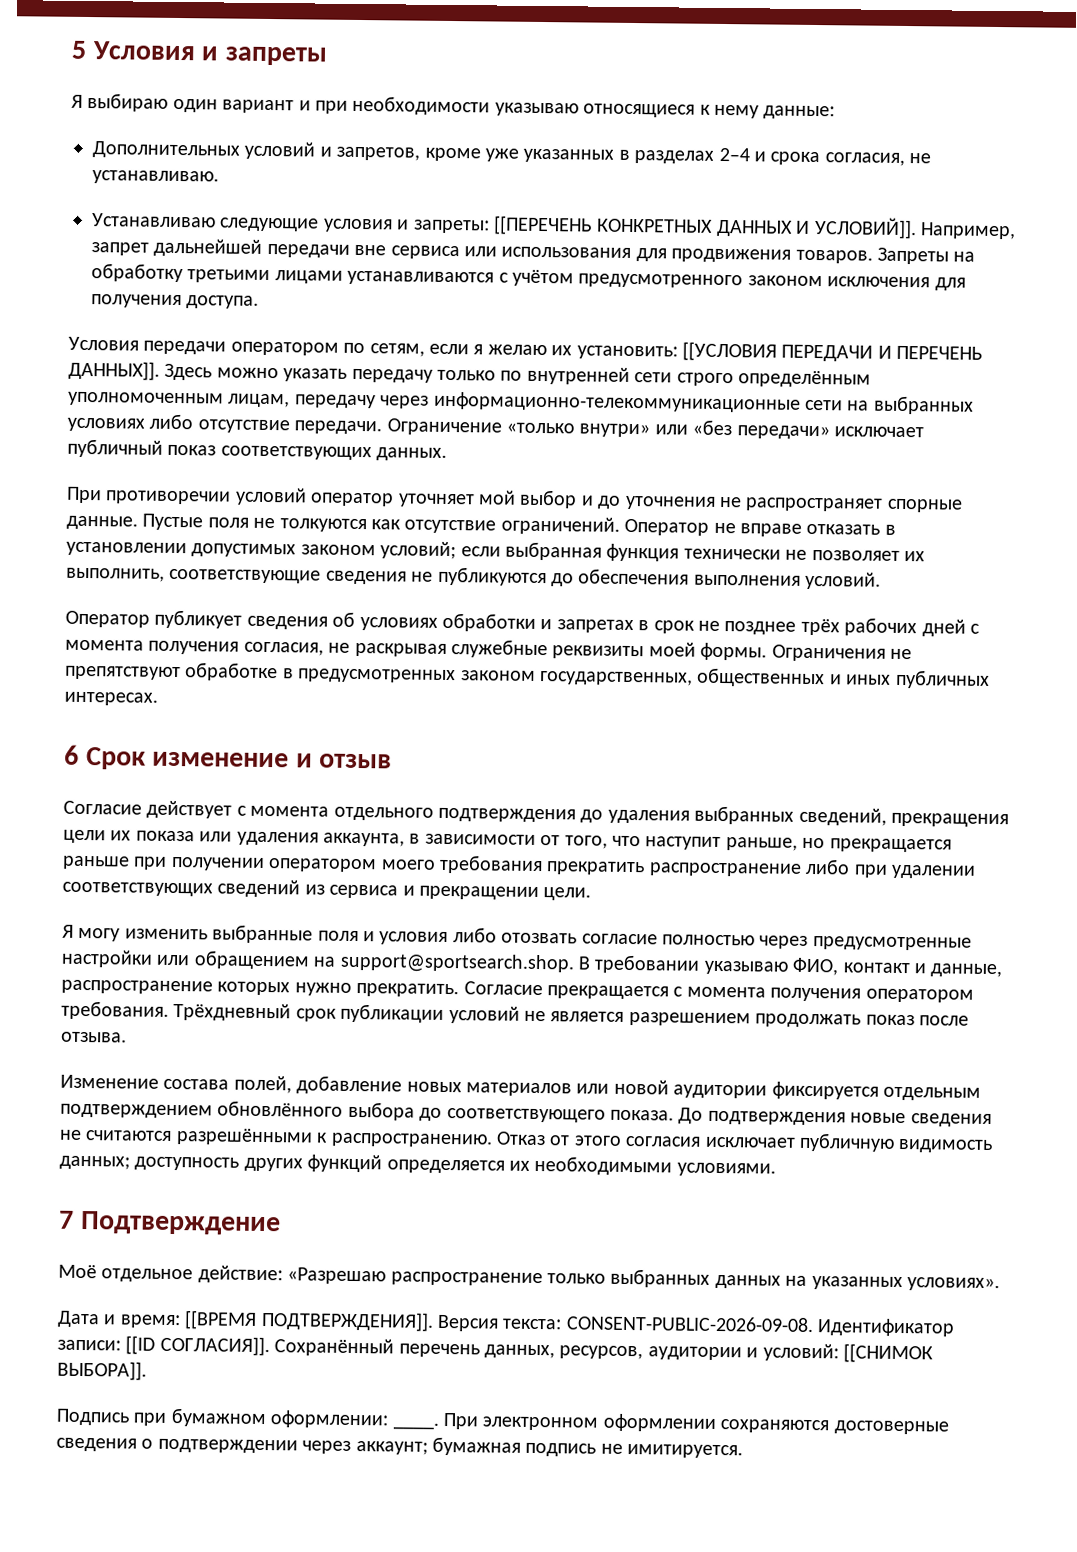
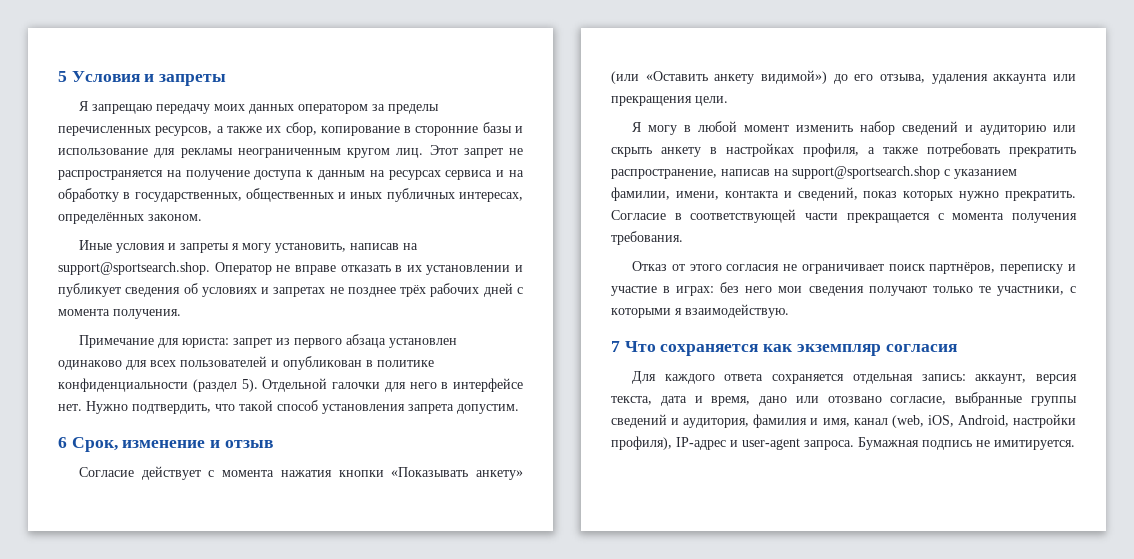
- Я выбираю один вариант и при необходимости указываю относящиеся к нему данные:
- Дополнительных условий и запретов, кроме уже указанных в разделах 2–4 и срока согласия, не устанавливаю.
- Устанавливаю следующие условия и запреты: [[ПЕРЕЧЕНЬ КОНКРЕТНЫХ ДАННЫХ И УСЛОВИЙ]]. Например, запрет дальнейшей передачи вне сервиса или использования для продвижения товаров. Запреты на обработку третьими лицами устанавливаются с учётом предусмотренного законом исключения для получения доступа.
- Условия передачи оператором по сетям, если я желаю их установить: [[УСЛОВИЯ ПЕРЕДАЧИ И ПЕРЕЧЕНЬ ДАННЫХ]]. Здесь можно указать передачу только по внутренней сети строго определённым уполномоченным лицам, передачу через информационно-телекоммуникационные сети на выбранных условиях либо отсутствие передачи. Ограничение «только внутри» или «без передачи» исключает публичный показ соответствующих данных.
- При противоречии условий оператор уточняет мой выбор и до уточнения не распространяет спорные данные. Пустые поля не толкуются как отсутствие ограничений. Оператор не вправе отказать в установлении допустимых законом условий; если выбранная функция технически не позволяет их выполнить, соответствующие сведения не публикуются до обеспечения выполнения условий.
- Оператор публикует сведения об условиях обработки и запретах в срок не позднее трёх рабочих дней с момента получения согласия, не раскрывая служебные реквизиты моей формы. Ограничения не препятствуют обработке в предусмотренных законом государственных, общественных и иных публичных интересах.
+ Я запрещаю передачу моих данных оператором за пределы перечисленных ресурсов, а также их сбор, копирование в сторонние базы и использование для рекламы неограниченным кругом лиц. Этот запрет не распространяется на получение доступа к данным на ресурсах сервиса и на обработку в государственных, общественных и иных публичных интересах, определённых законом.
+ Иные условия и запреты я могу установить, написав на support@sportsearch.shop. Оператор не вправе отказать в их установлении и публикует сведения об условиях и запретах не позднее трёх рабочих дней с момента получения.
+ Примечание для юриста: запрет из первого абзаца установлен одинаково для всех пользователей и опубликован в политике конфиденциальности (раздел 5). Отдельной галочки для него в интерфейсе нет. Нужно подтвердить, что такой способ установления запрета допустим.
- 6 Срок изменение и отзыв
+ 6 Срок, изменение и отзыв
- Согласие действует с момента отдельного подтверждения до удаления выбранных сведений, прекращения цели их показа или удаления аккаунта, в зависимости от того, что наступит раньше, но прекращается раньше при получении оператором моего требования прекратить распространение либо при удалении соответствующих сведений из сервиса и прекращении цели.
- Я могу изменить выбранные поля и условия либо отозвать согласие полностью через предусмотренные настройки или обращением на support@sportsearch.shop. В требовании указываю ФИО, контакт и данные, распространение которых нужно прекратить.
+ Согласие действует с момента нажатия кнопки «Показывать анкету» (или «Оставить анкету видимой») до его отзыва, удаления аккаунта или прекращения цели.
+ Я могу в любой момент изменить набор сведений и аудиторию или скрыть анкету в настройках профиля, а также потребовать прекратить распространение, написав на support@sportsearch.shop с указанием фамилии, имени, контакта и сведений, показ которых нужно прекратить.
- Согласие прекращается с момента получения оператором требования. Трёхдневный срок публикации условий не является разрешением продолжать показ после отзыва.
- Изменение состава полей, добавление новых материалов или новой аудитории фиксируется отдельным подтверждением обновлённого выбора до соответствующего показа. До подтверждения новые сведения не считаются разрешёнными к распространению. Отказ от этого согласия исключает публичную видимость данных; доступность других функций определяется их необходимыми условиями.
- 7 Подтверждение
- Моё отдельное действие: «Разрешаю распространение только выбранных данных на указанных условиях».
- Дата и время: [[ВРЕМЯ ПОДТВЕРЖДЕНИЯ]]. Версия текста: CONSENT-PUBLIC-2026-09-08. Идентификатор записи: [[ID СОГЛАСИЯ]]. Сохранённый перечень данных, ресурсов, аудитории и условий: [[СНИМОК ВЫБОРА]].
- Подпись при бумажном оформлении: ____. При электронном оформлении сохраняются достоверные сведения о подтверждении через аккаунт; бумажная подпись не имитируется.
+ Согласие в соответствующей части прекращается с момента получения требования.
+ Отказ от этого согласия не ограничивает поиск партнёров, переписку и участие в играх: без него мои сведения получают только те участники, с которыми я взаимодействую.
+ 7 Что сохраняется как экземпляр согласия
+ Для каждого ответа сохраняется отдельная запись: аккаунт, версия текста, дата и время, дано или отозвано согласие, выбранные группы сведений и аудитория, фамилия и имя, канал (web, iOS, Android, настройки профиля), IP-адрес и user-agent запроса. Бумажная подпись не имитируется.

